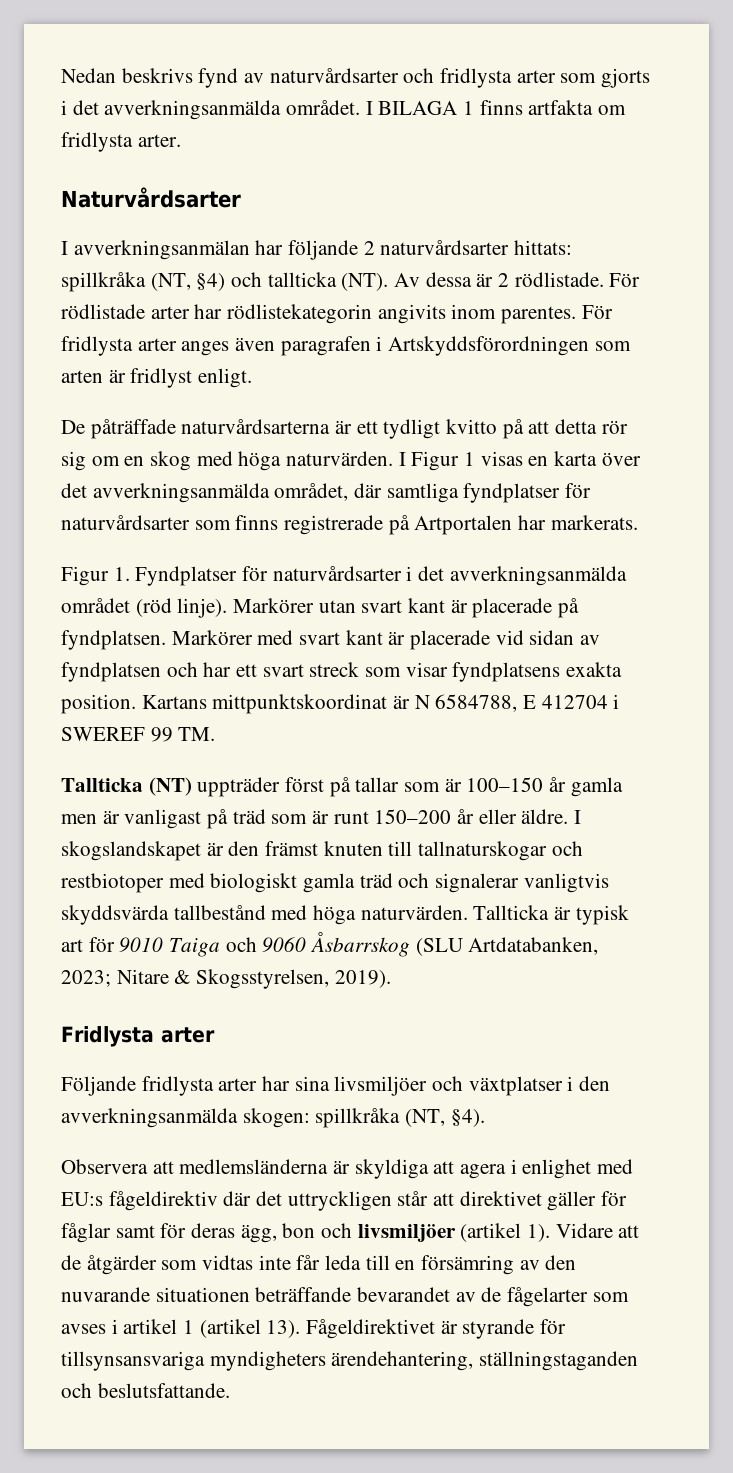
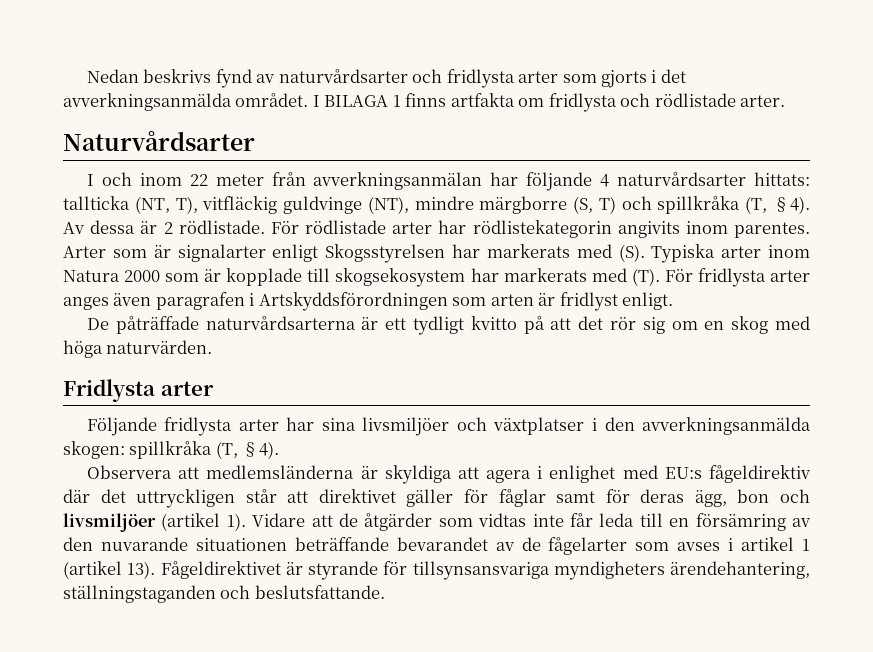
- I BILAGA 1 finns artfakta om fridlysta arter.
+ I BILAGA 1 finns artfakta om fridlysta och rödlistade arter.
- I avverkningsanmälan har följande 2 naturvårdsarter hittats: spillkråka (NT, §4) och tallticka (NT). Av dessa är 2 rödlistade.
+ I och inom 22 meter från avverkningsanmälan har följande 4 naturvårdsarter hittats: tallticka (NT, T), vitfläckig guldvinge (NT), mindre märgborre (S, T) och spillkråka (T, §4). Av dessa är 2 rödlistade.
- För fridlysta arter anges även paragrafen i Artskyddsförordningen som arten är fridlyst enligt.
+ Arter som är signalarter enligt Skogsstyrelsen har markerats med (S). Typiska arter inom Natura 2000 som är kopplade till skogsekosystem har markerats med (T). För fridlysta arter anges även paragrafen i Artskyddsförordningen som arten är fridlyst enligt.
- De påträffade naturvårdsarterna är ett tydligt kvitto på att detta rör sig om en skog med höga naturvärden. I Figur 1 visas en karta över det avverkningsanmälda området, där samtliga fyndplatser för naturvårdsarter som finns registrerade på Artportalen har markerats.
- Figur 1. Fyndplatser för naturvårdsarter i det avverkningsanmälda området (röd linje). Markörer utan svart kant är placerade på fyndplatsen. Markörer med svart kant är placerade vid sidan av fyndplatsen och har ett svart streck som visar fyndplatsens exakta position. Kartans mittpunktskoordinat är N 6584788, E 412704 i SWEREF 99 TM.
- Tallticka (NT) uppträder först på tallar som är 100–150 år gamla men är vanligast på träd som är runt 150–200 år eller äldre. I skogslandskapet är den främst knuten till tallnaturskogar och restbiotoper med biologiskt gamla träd och signalerar vanligtvis skyddsvärda tallbestånd med höga naturvärden. Tallticka är typisk art för 9010 Taiga och 9060 Åsbarrskog (SLU Artdatabanken, 2023; Nitare & Skogsstyrelsen, 2019).
+ De påträffade naturvårdsarterna är ett tydligt kvitto på att det rör sig om en skog med höga naturvärden.
- Följande fridlysta arter har sina livsmiljöer och växtplatser i den avverkningsanmälda skogen: spillkråka (NT, §4).
+ Följande fridlysta arter har sina livsmiljöer och växtplatser i den avverkningsanmälda skogen: spillkråka (T, §4).

